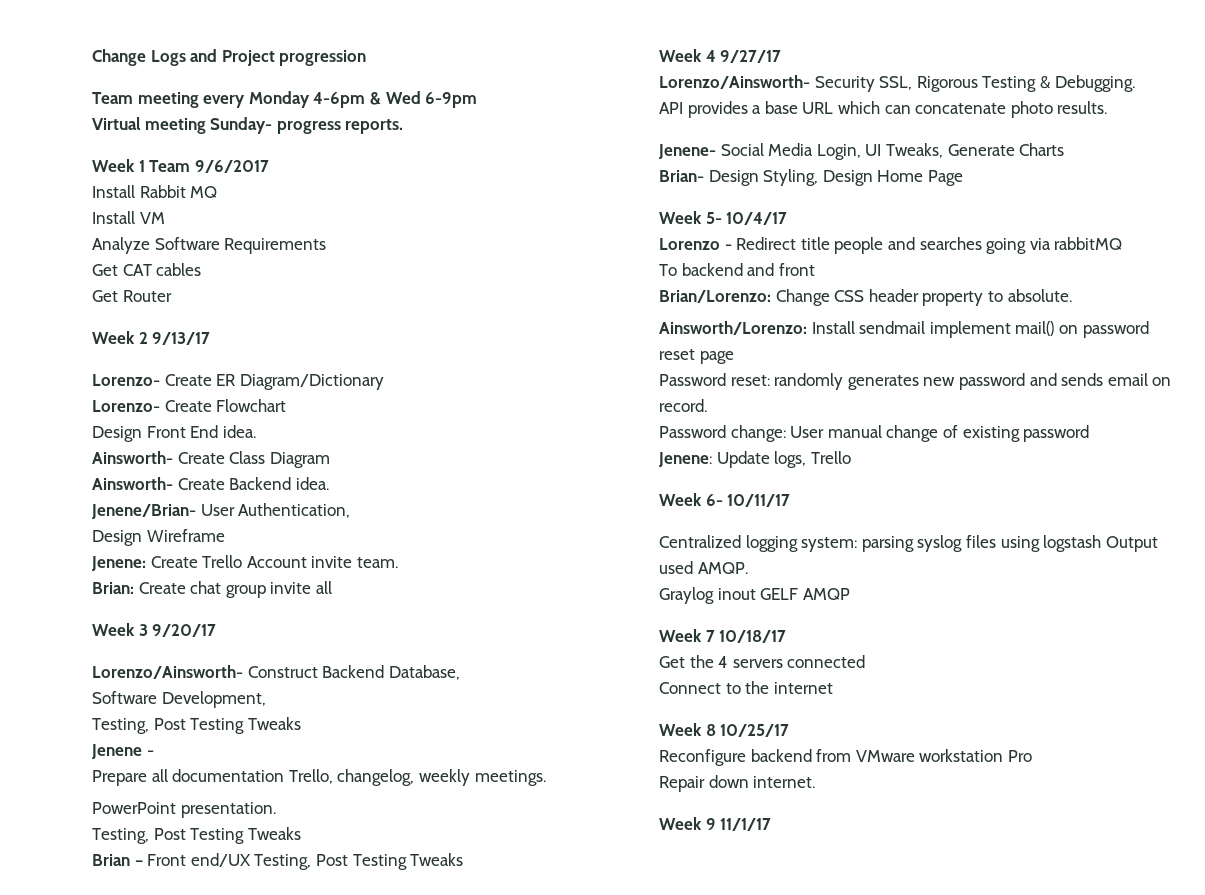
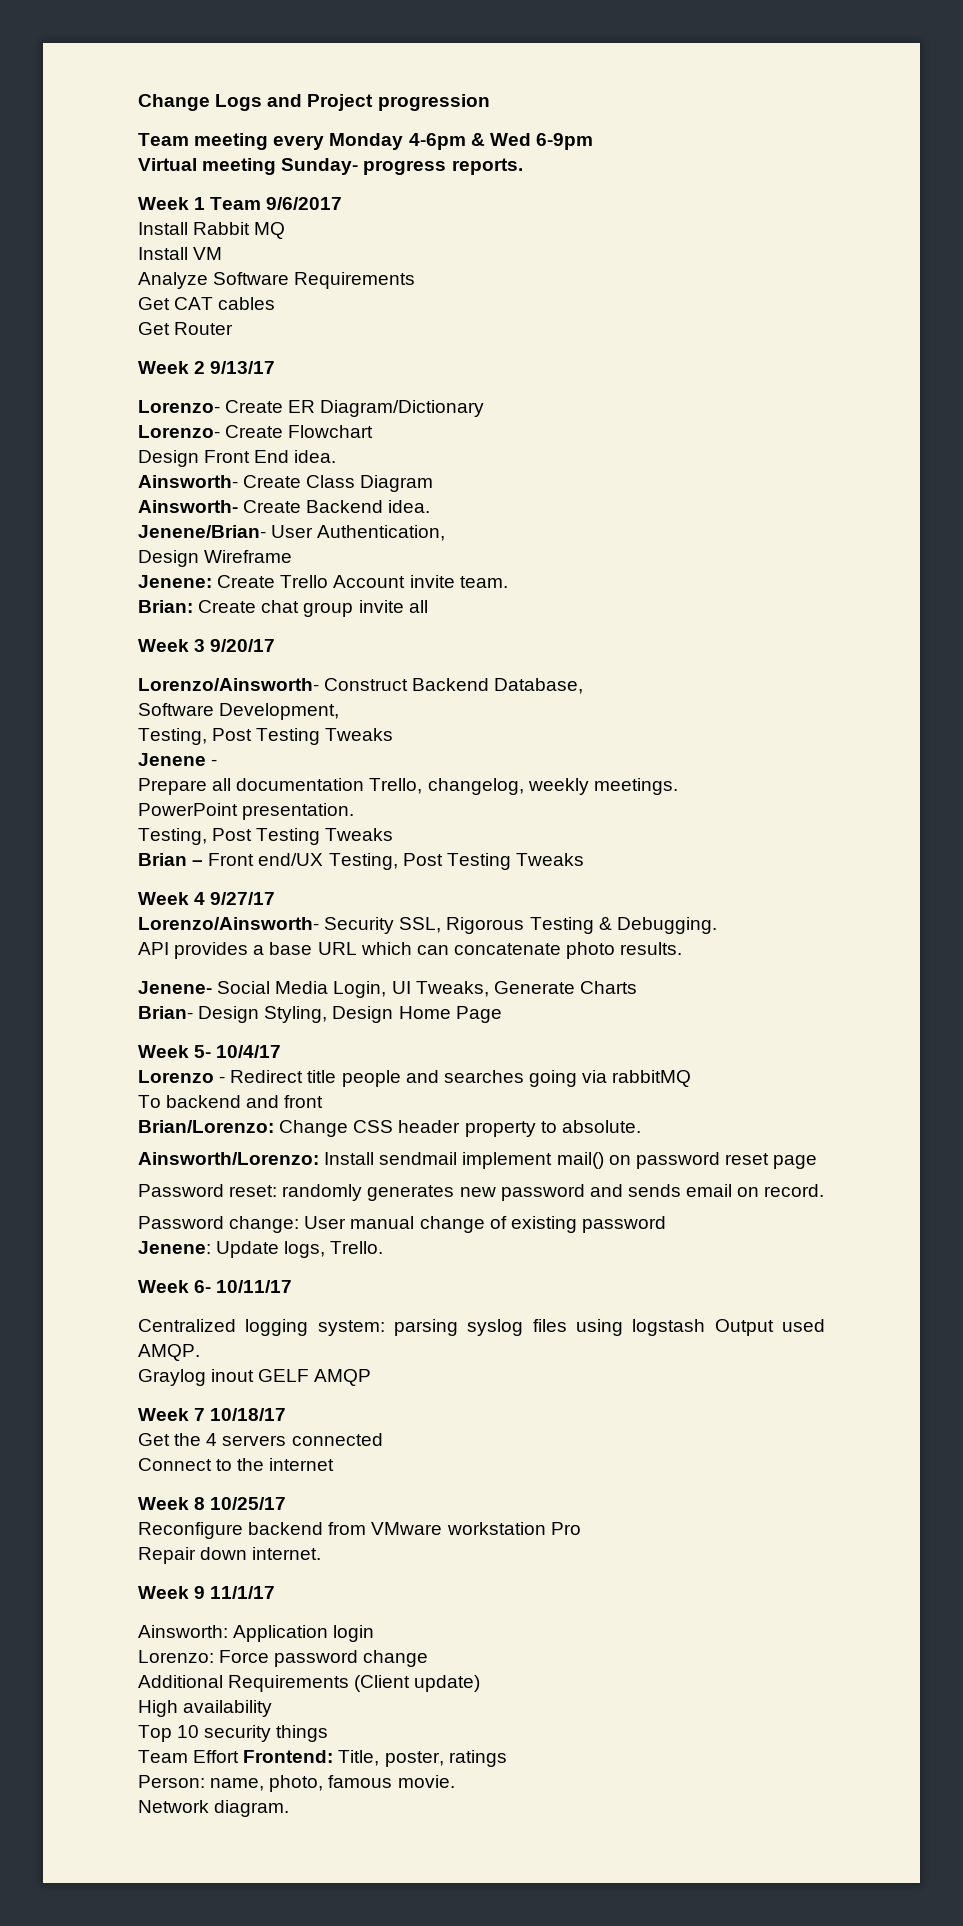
- Jenene: Update logs, Trello
+ Jenene: Update logs, Trello.
+ Ainsworth: Application login
+ Lorenzo: Force password change
+ Additional Requirements (Client update)
+ High availability
+ Top 10 security things
+ Team Effort Frontend: Title, poster, ratings
+ Person: name, photo, famous movie.
+ Network diagram.

